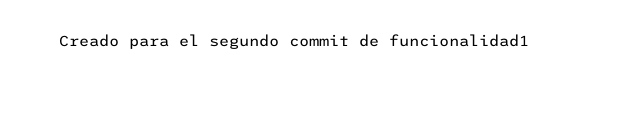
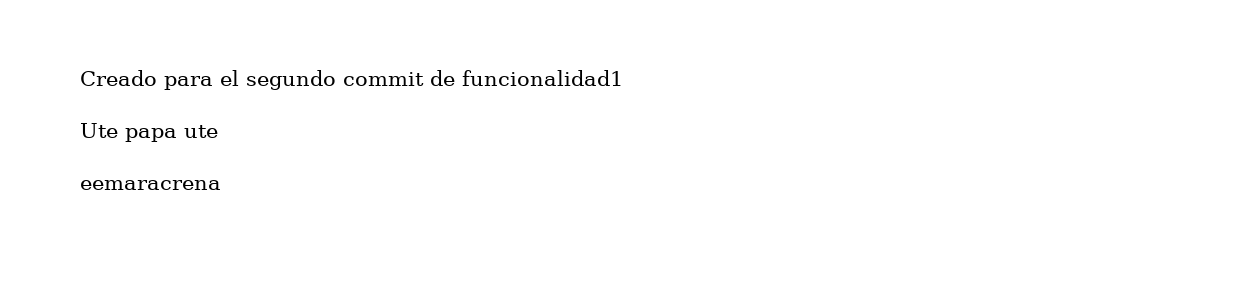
+ Ute papa ute
+ eemaracrena

